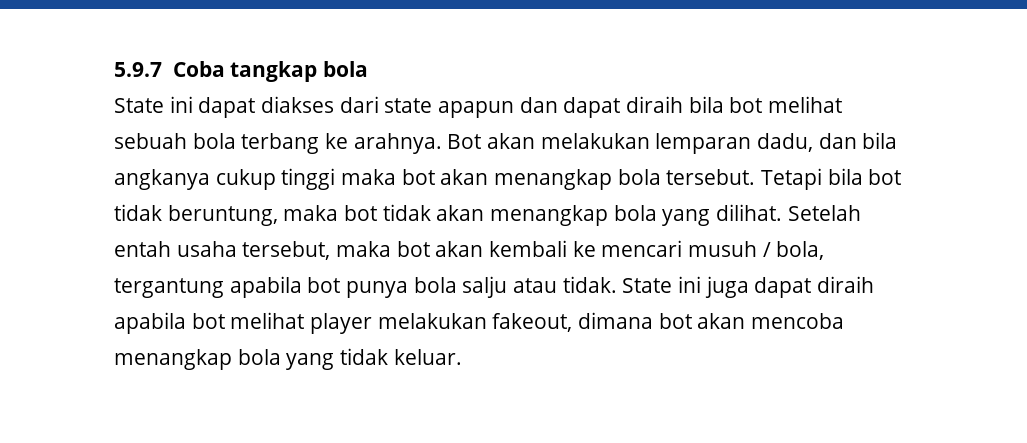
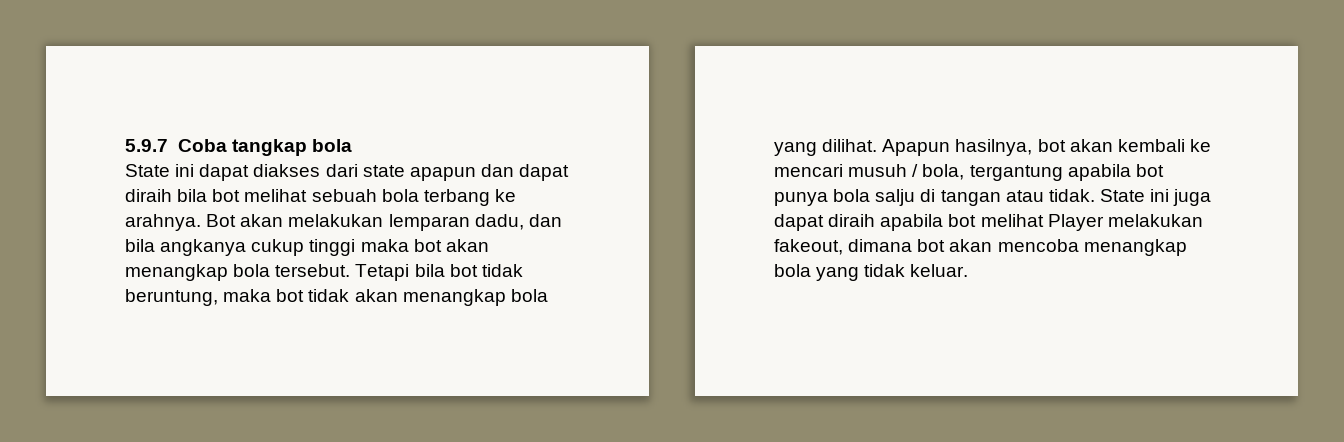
- Setelah entah usaha tersebut, maka bot akan kembali ke mencari musuh / bola, tergantung apabila bot punya bola salju atau tidak.
+ Apapun hasilnya, bot akan kembali ke mencari musuh / bola, tergantung apabila bot punya bola salju di tangan atau tidak.
- State ini juga dapat diraih apabila bot melihat player melakukan fakeout, dimana bot akan mencoba menangkap bola yang tidak keluar.
+ State ini juga dapat diraih apabila bot melihat Player melakukan fakeout, dimana bot akan mencoba menangkap bola yang tidak keluar.

